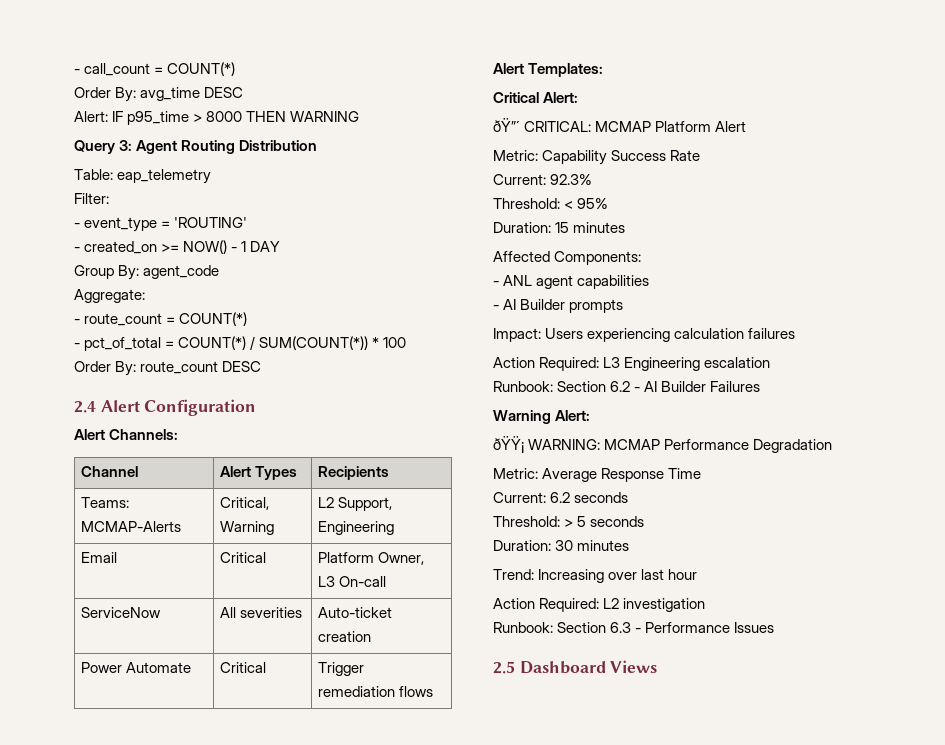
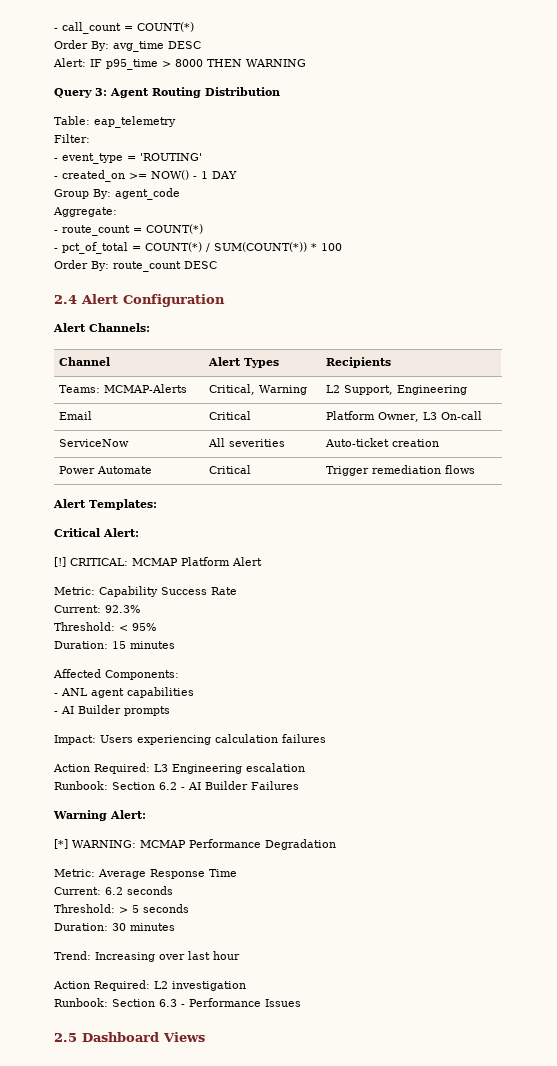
- ðŸ”´ CRITICAL: MCMAP Platform Alert
+ [!] CRITICAL: MCMAP Platform Alert
- ðŸŸ¡ WARNING: MCMAP Performance Degradation
+ [*] WARNING: MCMAP Performance Degradation

